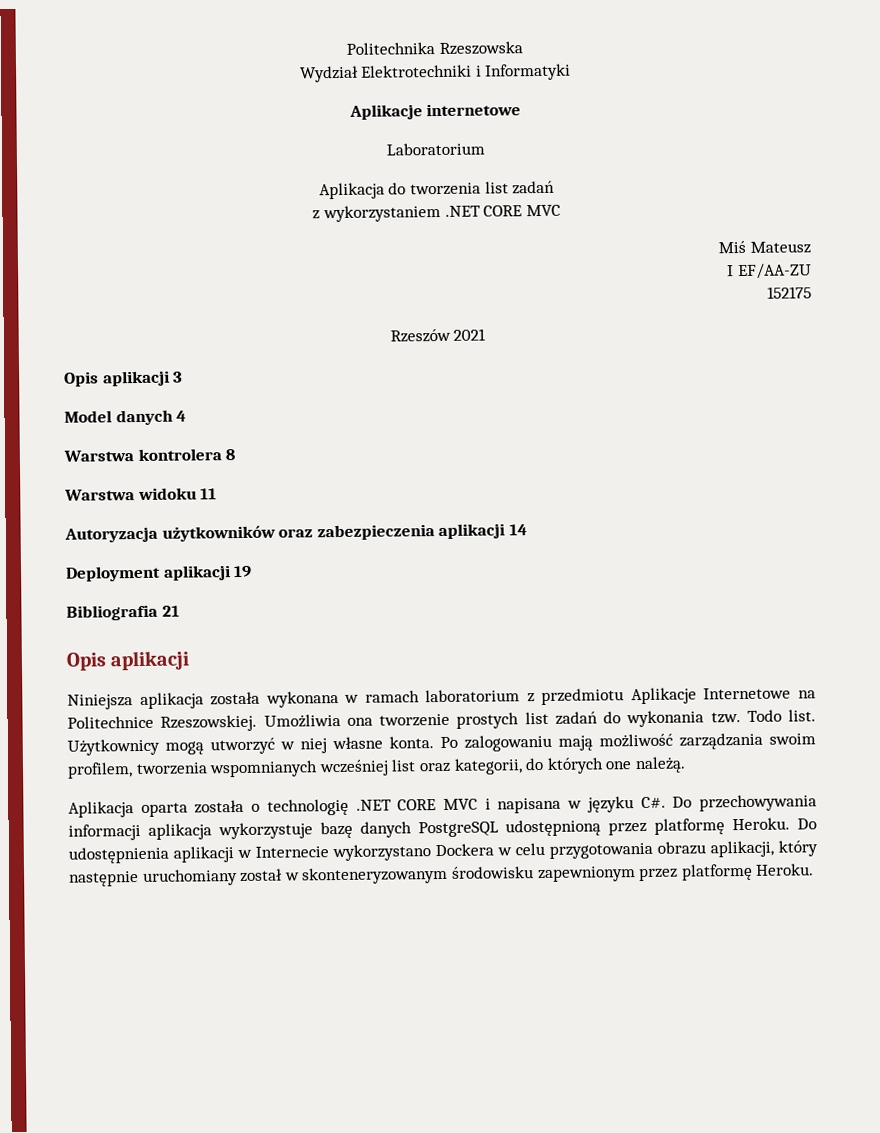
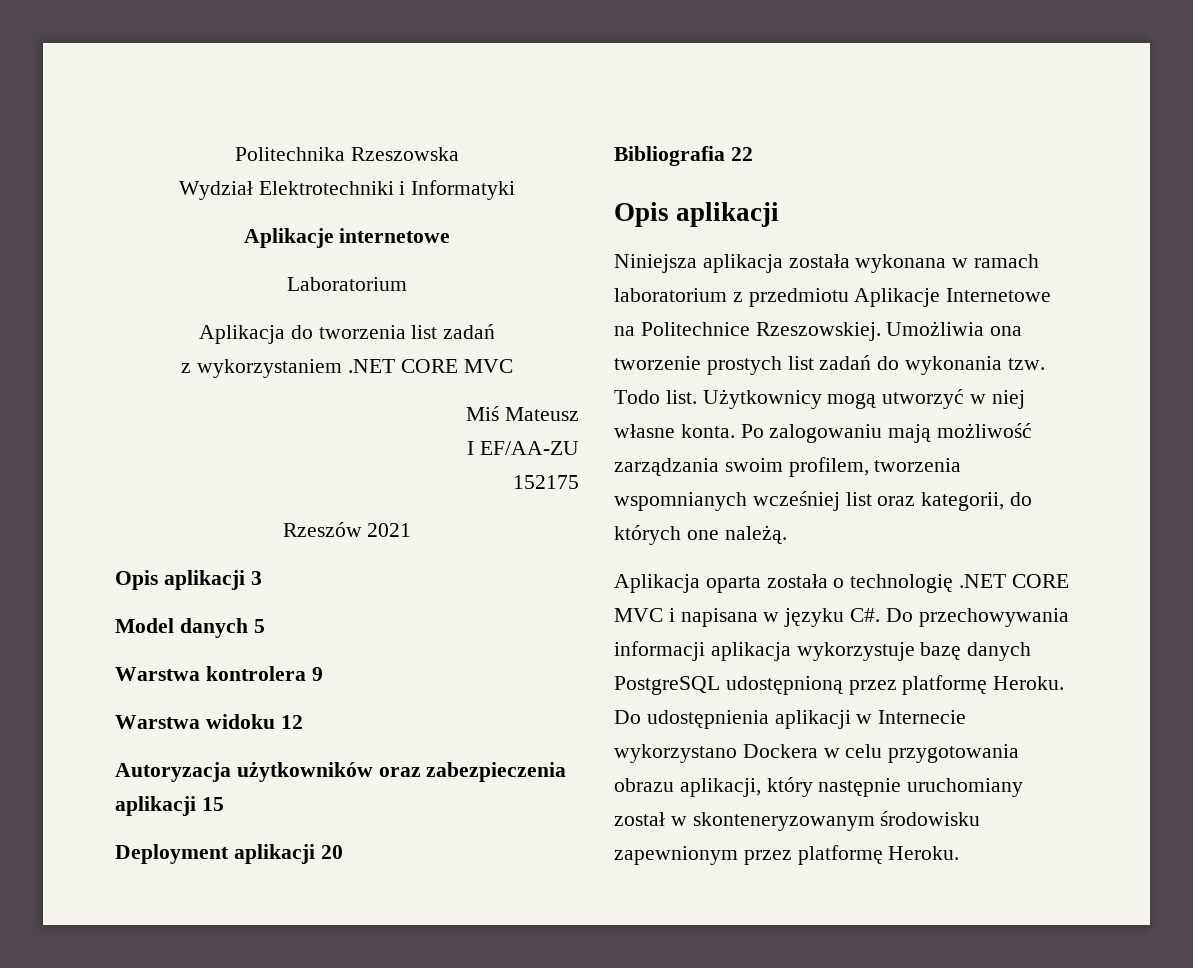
- Model danych 4
+ Model danych 5
- Warstwa kontrolera 8
+ Warstwa kontrolera 9
- Warstwa widoku 11
+ Warstwa widoku 12
- Autoryzacja użytkowników oraz zabezpieczenia aplikacji 14
+ Autoryzacja użytkowników oraz zabezpieczenia aplikacji 15
- Deployment aplikacji 19
+ Deployment aplikacji 20
- Bibliografia 21
+ Bibliografia 22

